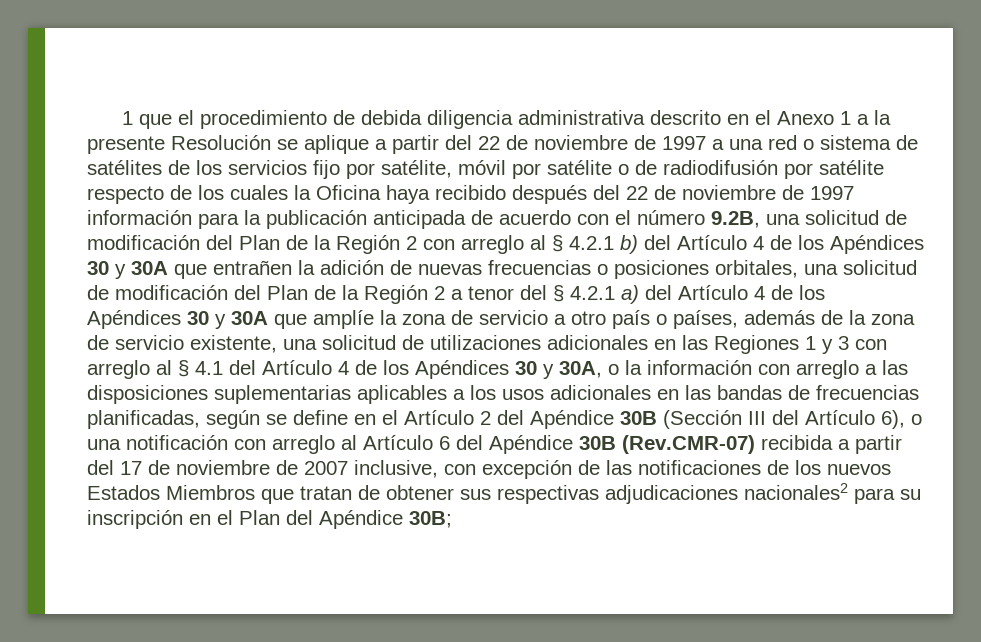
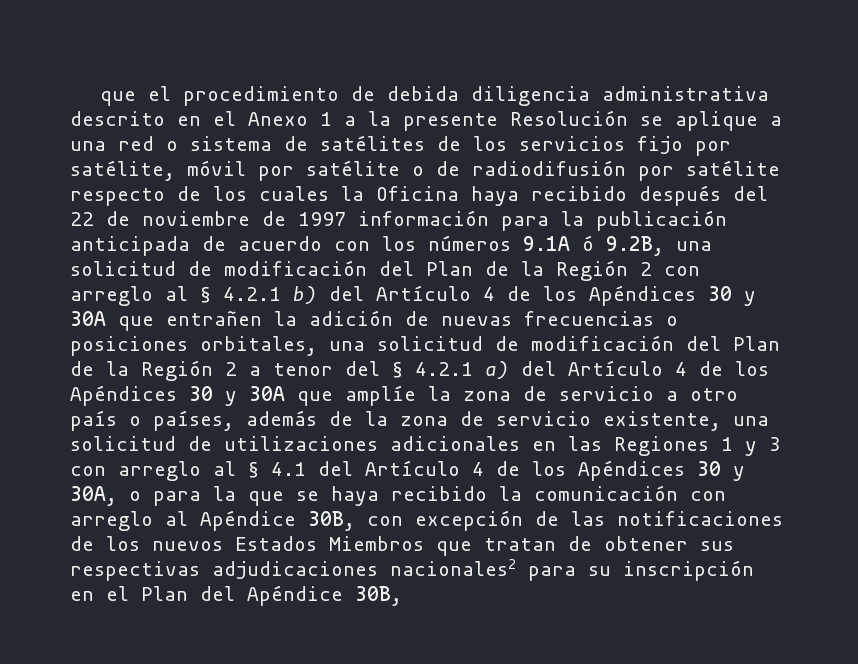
- 1 que el procedimiento de debida diligencia administrativa descrito en el Anexo 1 a la presente Resolución se aplique a partir del 22 de noviembre de 1997 a una red o sistema de satélites de los servicios fijo por satélite, móvil por satélite o de radiodifusión por satélite respecto de los cuales la Oficina haya recibido después del 22 de noviembre de 1997 información para la publicación anticipada de acuerdo con el número 9.2B, una solicitud de modificación del Plan de la Región 2 con arreglo al § 4.2.1 b) del Artículo 4 de los Apéndices 30 y 30A que entrañen la adición de nuevas frecuencias o posiciones orbitales, una solicitud de modificación del Plan de la Región 2 a tenor del § 4.2.1 a) del Artículo 4 de los Apéndices 30 y 30A que amplíe la zona de servicio a otro país o países, además de la zona de servicio existente, una solicitud de utilizaciones adicionales en las Regiones 1 y 3 con arreglo al § 4.1 del Artículo 4 de los Apéndices 30 y 30A, o la información con arreglo a las disposiciones suplementarias aplicables a los usos adicionales en las bandas de frecuencias planificadas, según se define en el Artículo 2 del Apéndice 30B (Sección III del Artículo 6), o una notificación con arreglo al Artículo 6 del Apéndice 30B (Rev.CMR-07) recibida a partir del 17 de noviembre de 2007 inclusive, con excepción de las notificaciones de los nuevos Estados Miembros que tratan de obtener sus respectivas adjudicaciones nacionales2 para su inscripción en el Plan del Apéndice 30B;
+ que el procedimiento de debida diligencia administrativa descrito en el Anexo 1 a la presente Resolución se aplique a una red o sistema de satélites de los servicios fijo por satélite, móvil por satélite o de radiodifusión por satélite respecto de los cuales la Oficina haya recibido después del 22 de noviembre de 1997 información para la publicación anticipada de acuerdo con los números 9.1A ó 9.2B, una solicitud de modificación del Plan de la Región 2 con arreglo al § 4.2.1 b) del Artículo 4 de los Apéndices 30 y 30A que entrañen la adición de nuevas frecuencias o posiciones orbitales, una solicitud de modificación del Plan de la Región 2 a tenor del § 4.2.1 a) del Artículo 4 de los Apéndices 30 y 30A que amplíe la zona de servicio a otro país o países, además de la zona de servicio existente, una solicitud de utilizaciones adicionales en las Regiones 1 y 3 con arreglo al § 4.1 del Artículo 4 de los Apéndices 30 y 30A, o para la que se haya recibido la comunicación con arreglo al Apéndice 30B, con excepción de las notificaciones de los nuevos Estados Miembros que tratan de obtener sus respectivas adjudicaciones nacionales2 para su inscripción en el Plan del Apéndice 30B,

